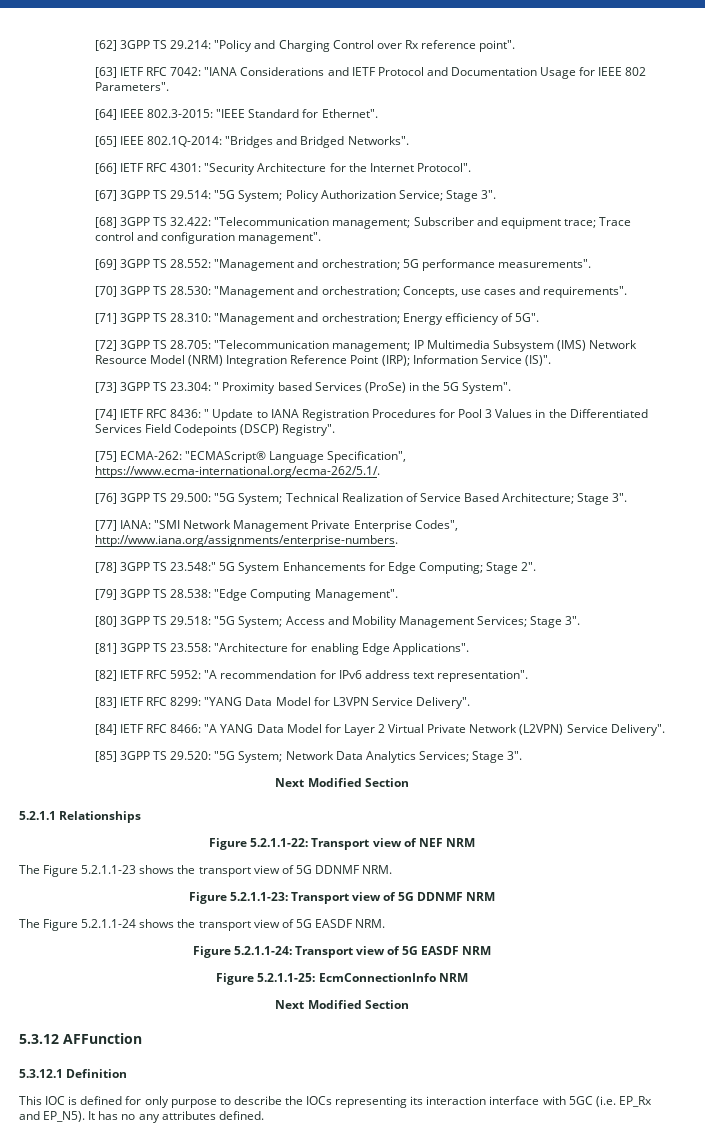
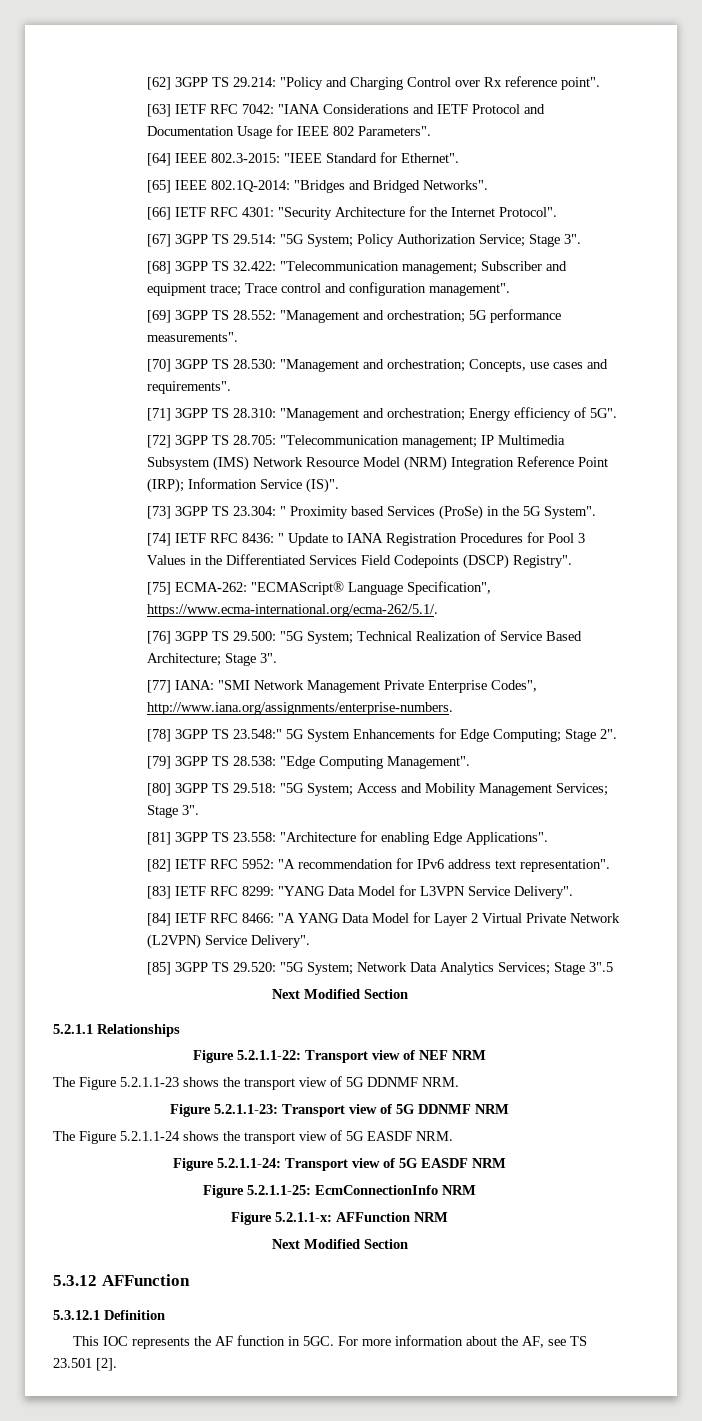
- [85] 3GPP TS 29.520: "5G System; Network Data Analytics Services; Stage 3".
+ [85] 3GPP TS 29.520: "5G System; Network Data Analytics Services; Stage 3".5
+ Figure 5.2.1.1-x: AFFunction NRM
- This IOC is defined for only purpose to describe the IOCs representing its interaction interface with 5GC (i.e. EP_Rx and EP_N5). It has no any attributes defined.
+ This IOC represents the AF function in 5GC. For more information about the AF, see TS 23.501 [2].

